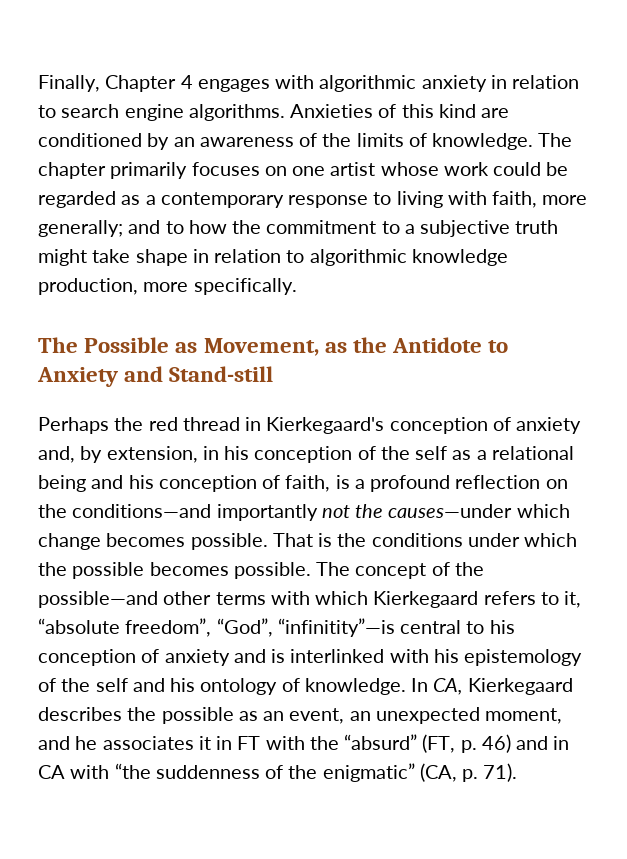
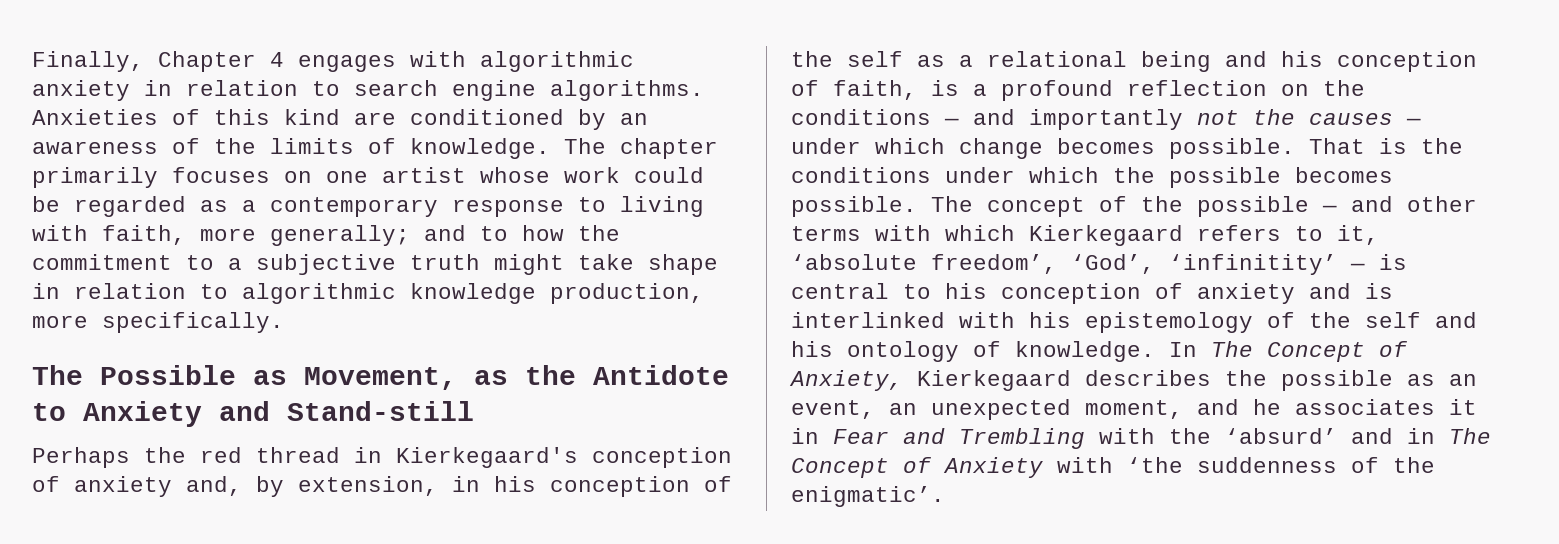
- Perhaps the red thread in Kierkegaard's conception of anxiety and, by extension, in his conception of the self as a relational being and his conception of faith, is a profound reflection on the conditions—and importantly not the causes—under which change becomes possible.
+ Perhaps the red thread in Kierkegaard's conception of anxiety and, by extension, in his conception of the self as a relational being and his conception of faith, is a profound reflection on the conditions — and importantly not the causes — under which change becomes possible.
- The concept of the possible—and other terms with which Kierkegaard refers to it, “absolute freedom”, “God”, “infinitity”—is central to his conception of anxiety and is interlinked with his epistemology of the self and his ontology of knowledge.
+ The concept of the possible — and other terms with which Kierkegaard refers to it, ‘absolute freedom’, ‘God’, ‘infinitity’ — is central to his conception of anxiety and is interlinked with his epistemology of the self and his ontology of knowledge.
- In CA, Kierkegaard describes the possible as an event, an unexpected moment, and he associates it in FT with the “absurd” (FT, p. 46) and in CA with “the suddenness of the enigmatic” (CA, p. 71).
+ In The Concept of Anxiety, Kierkegaard describes the possible as an event, an unexpected moment, and he associates it in Fear and Trembling with the ‘absurd’ and in The Concept of Anxiety with ‘the suddenness of the enigmatic’.

